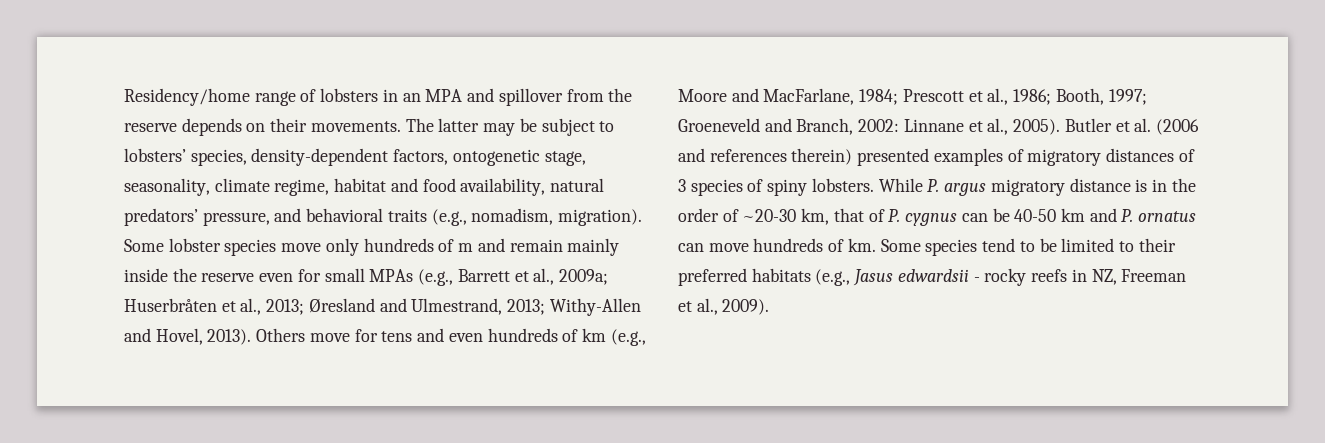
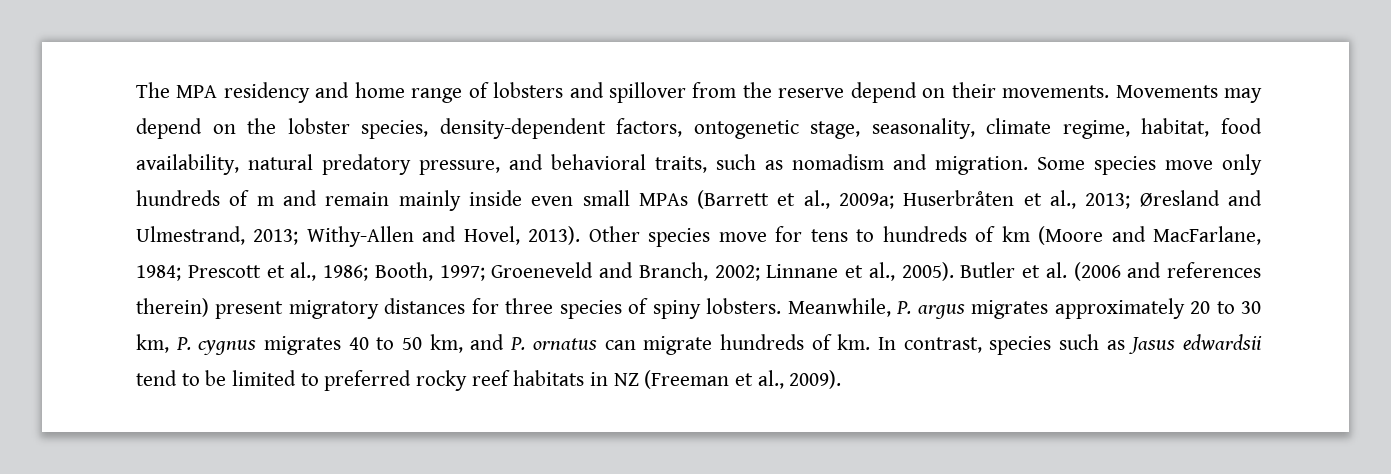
- Residency/home range of lobsters in an MPA and spillover from the reserve depends on their movements.
+ The MPA residency and home range of lobsters and spillover from the reserve depend on their movements.
- The latter may be subject to lobsters’ species, density-dependent factors, ontogenetic stage, seasonality, climate regime, habitat and food availability, natural predators’ pressure, and behavioral traits (e.g., nomadism, migration). Some lobster species move only hundreds of m and remain mainly inside the reserve even for small MPAs (e.g., Barrett et al., 2009a; Huserbråten et al., 2013; Øresland and Ulmestrand, 2013; Withy-Allen and Hovel, 2013).
+ Movements may depend on the lobster species, density-dependent factors, ontogenetic stage, seasonality, climate regime, habitat, food availability, natural predatory pressure, and behavioral traits, such as nomadism and migration. Some species move only hundreds of m and remain mainly inside even small MPAs (Barrett et al., 2009a; Huserbråten et al., 2013; Øresland and Ulmestrand, 2013; Withy-Allen and Hovel, 2013).
- Others move for tens and even hundreds of km (e.g., Moore and MacFarlane, 1984; Prescott et al., 1986; Booth, 1997; Groeneveld and Branch, 2002: Linnane et al., 2005).
+ Other species move for tens to hundreds of km (Moore and MacFarlane, 1984; Prescott et al., 1986; Booth, 1997; Groeneveld and Branch, 2002; Linnane et al., 2005).
- Butler et al. (2006 and references therein) presented examples of migratory distances of 3 species of spiny lobsters.
+ Butler et al. (2006 and references therein) present migratory distances for three species of spiny lobsters.
- While P. argus migratory distance is in the order of ~20-30 km, that of P. cygnus can be 40-50 km and P. ornatus can move hundreds of km.
+ Meanwhile, P. argus migrates approximately 20 to 30 km, P. cygnus migrates 40 to 50 km, and P. ornatus can migrate hundreds of km.
- Some species tend to be limited to their preferred habitats (e.g., Jasus edwardsii - rocky reefs in NZ, Freeman et al., 2009).
+ In contrast, species such as Jasus edwardsii tend to be limited to preferred rocky reef habitats in NZ (Freeman et al., 2009).

